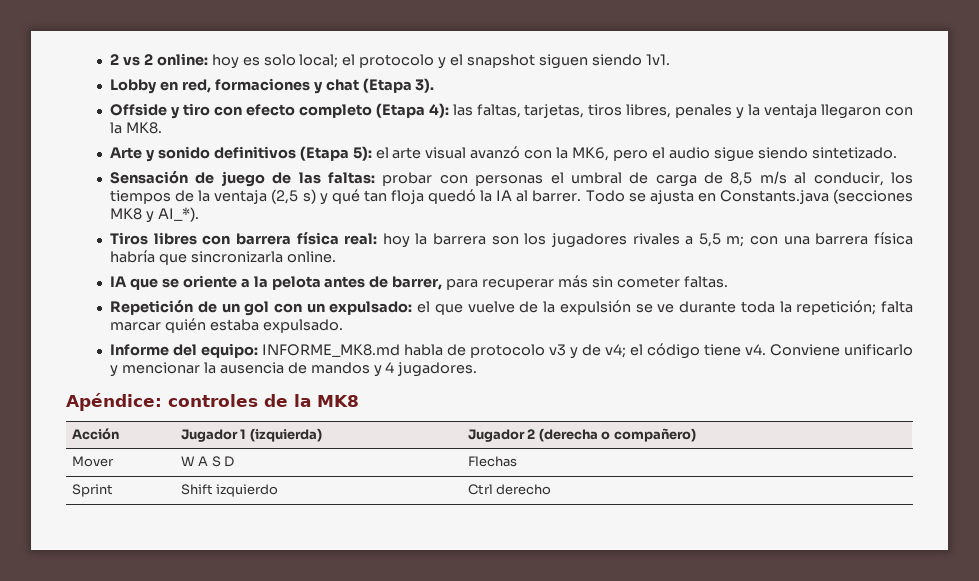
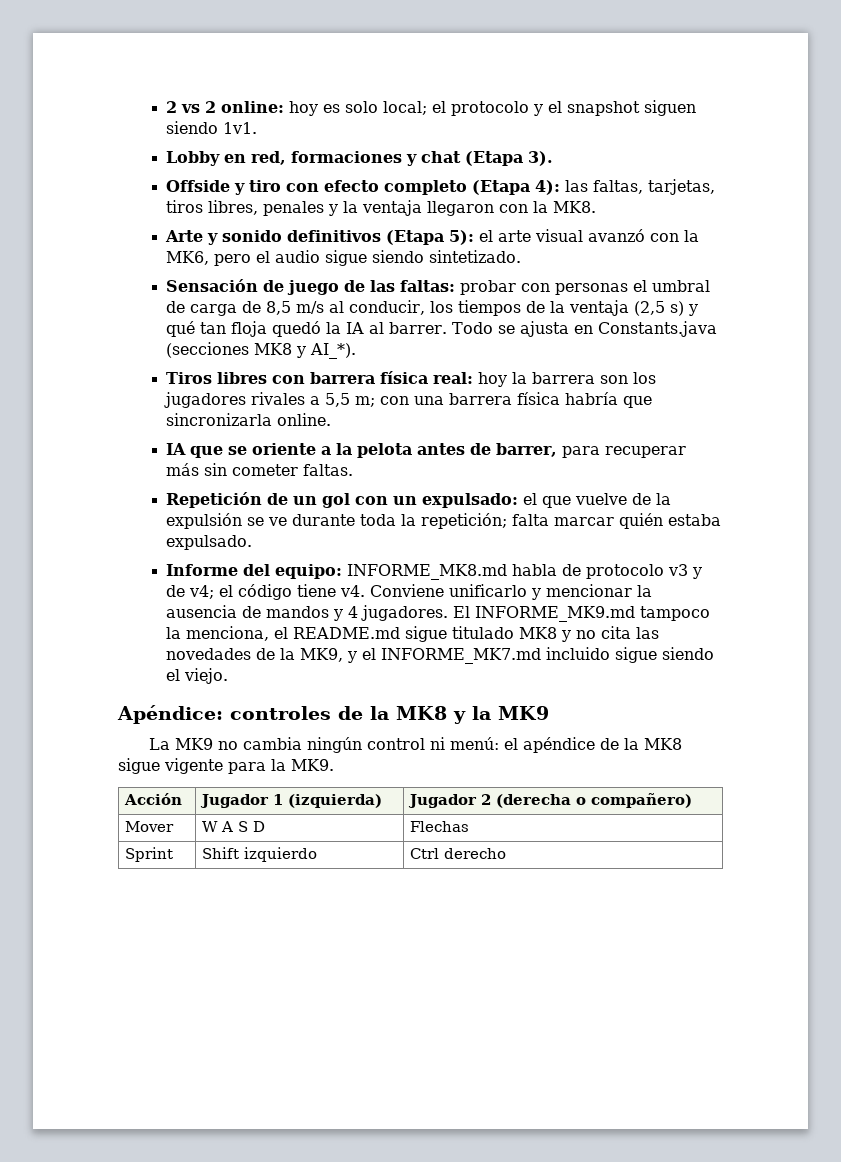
+ El INFORME_MK9.md tampoco la menciona, el README.md sigue titulado MK8 y no cita las novedades de la MK9, y el INFORME_MK7.md incluido sigue siendo el viejo.
- Apéndice: controles de la MK8
+ Apéndice: controles de la MK8 y la MK9
+ La MK9 no cambia ningún control ni menú: el apéndice de la MK8 sigue vigente para la MK9.

